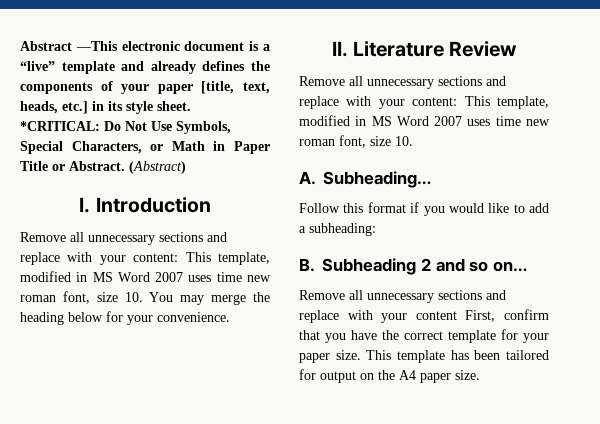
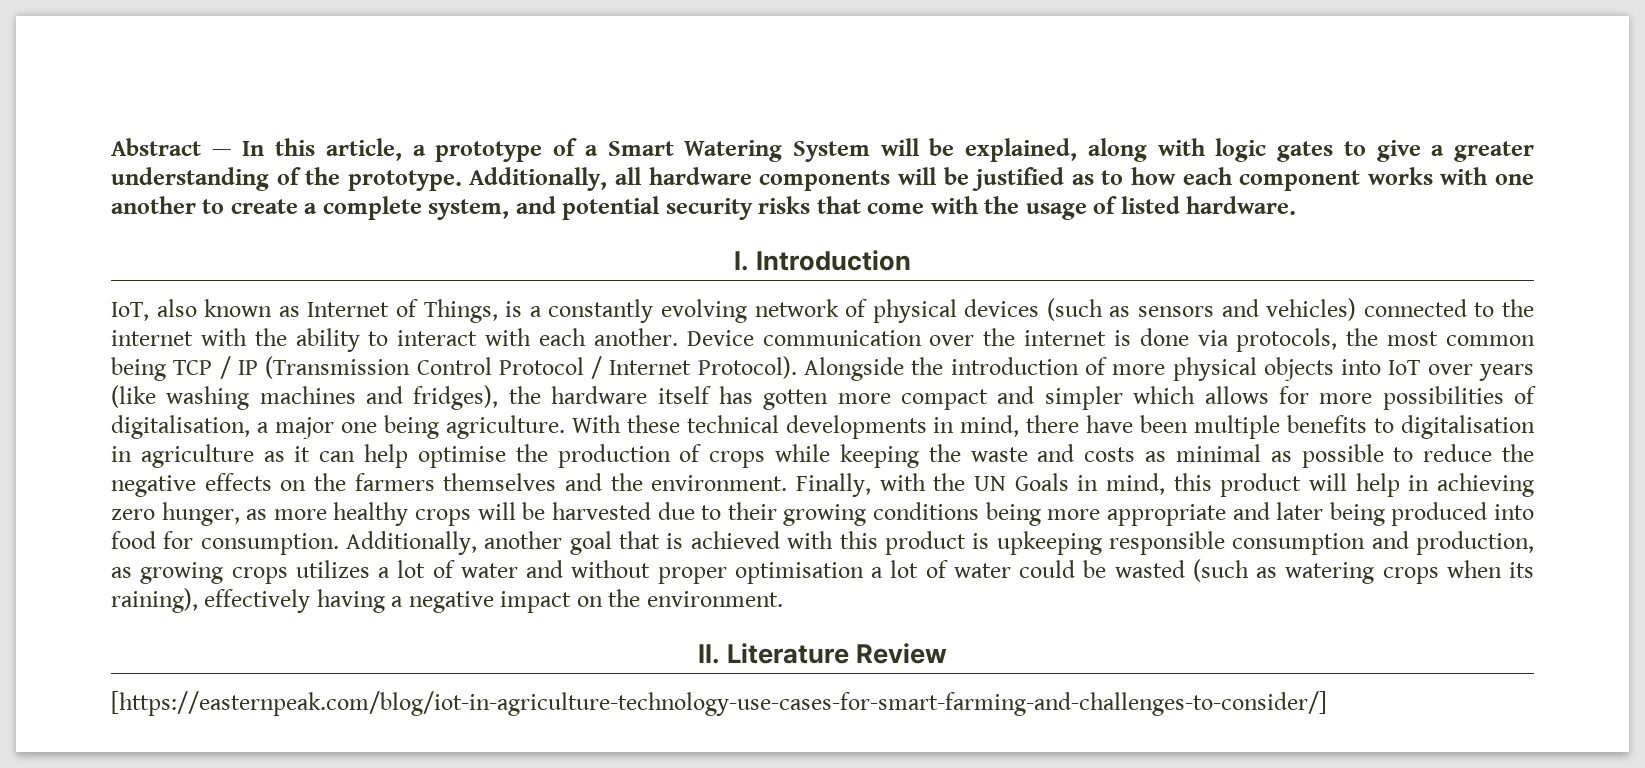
- Abstract —This electronic document is a “live” template and already defines the components of your paper [title, text, heads, etc.] in its style sheet. *CRITICAL: Do Not Use Symbols, Special Characters, or Math in Paper Title or Abstract. (Abstract)
+ Abstract — In this article, a prototype of a Smart Watering System will be explained, along with logic gates to give a greater understanding of the prototype. Additionally, all hardware components will be justified as to how each component works with one another to create a complete system, and potential security risks that come with the usage of listed hardware.
  I. Introduction
- Remove all unnecessary sections and replace with your content: This template, modified in MS Word 2007 uses time new roman font, size 10. You may merge the heading below for your convenience.
+ IoT, also known as Internet of Things, is a constantly evolving network of physical devices (such as sensors and vehicles) connected to the internet with the ability to interact with each another. Device communication over the internet is done via protocols, the most common being TCP / IP (Transmission Control Protocol / Internet Protocol). Alongside the introduction of more physical objects into IoT over years (like washing machines and fridges), the hardware itself has gotten more compact and simpler which allows for more possibilities of digitalisation, a major one being agriculture. With these technical developments in mind, there have been multiple benefits to digitalisation in agriculture as it can help optimise the production of crops while keeping the waste and costs as minimal as possible to reduce the negative effects on the farmers themselves and the environment. Finally, with the UN Goals in mind, this product will help in achieving zero hunger, as more healthy crops will be harvested due to their growing conditions being more appropriate and later being produced into food for consumption. Additionally, another goal that is achieved with this product is upkeeping responsible consumption and production, as growing crops utilizes a lot of water and without proper optimisation a lot of water could be wasted (such as watering crops when its raining), effectively having a negative impact on the environment.
  II. Literature Review
- Remove all unnecessary sections and replace with your content: This template, modified in MS Word 2007 uses time new roman font, size 10.
- A. Subheading…
- Follow this format if you would like to add a subheading:
- B. Subheading 2 and so on…
- Remove all unnecessary sections and replace with your content First, confirm that you have the correct template for your paper size. This template has been tailored for output on the A4 paper size.
+ [https://easternpeak.com/blog/iot-in-agriculture-technology-use-cases-for-smart-farming-and-challenges-to-consider/]

